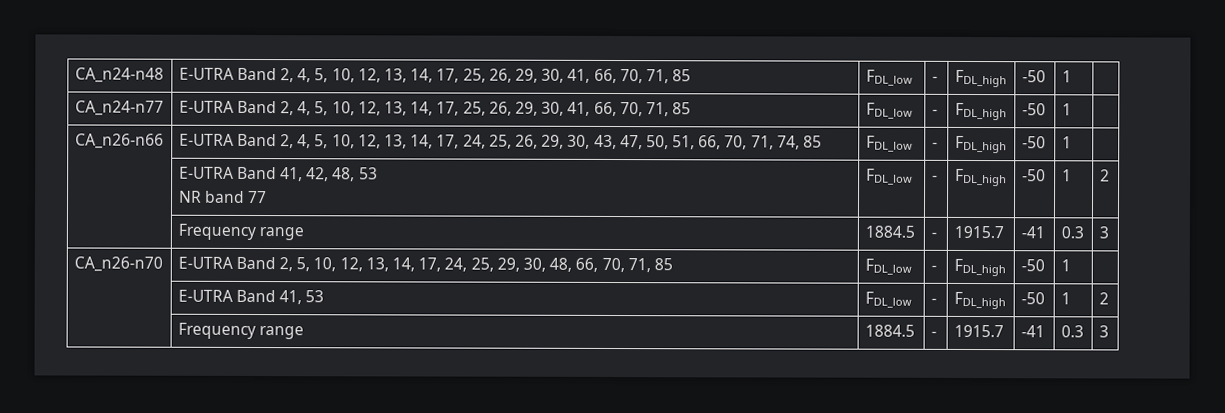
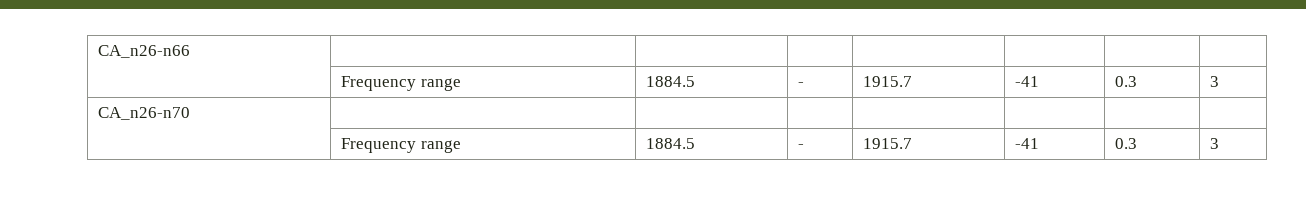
- CA_n24-n48 | E-UTRA Band 2, 4, 5, 10, 12, 13, 14, 17, 25, 26, 29, 30, 41, 66, 70, 71, 85 | FDL_low | - | FDL_high | -50 | 1 |
- CA_n24-n77 | E-UTRA Band 2, 4, 5, 10, 12, 13, 14, 17, 25, 26, 29, 30, 41, 66, 70, 71, 85 | FDL_low | - | FDL_high | -50 | 1 |
- CA_n26-n66 | E-UTRA Band 2, 4, 5, 10, 12, 13, 14, 17, 24, 25, 26, 29, 30, 43, 47, 50, 51, 66, 70, 71, 74, 85 | FDL_low | - | FDL_high | -50 | 1 |
- | E-UTRA Band 41, 42, 48, 53
- NR band 77 | FDL_low | - | FDL_high | -50 | 1 | 2
+ CA_n26-n66 | | | | | | |
- CA_n26-n70 | E-UTRA Band 2, 5, 10, 12, 13, 14, 17, 24, 25, 29, 30, 48, 66, 70, 71, 85 | FDL_low | - | FDL_high | -50 | 1 |
- | E-UTRA Band 41, 53 | FDL_low | - | FDL_high | -50 | 1 | 2
+ CA_n26-n70 | | | | | | |

